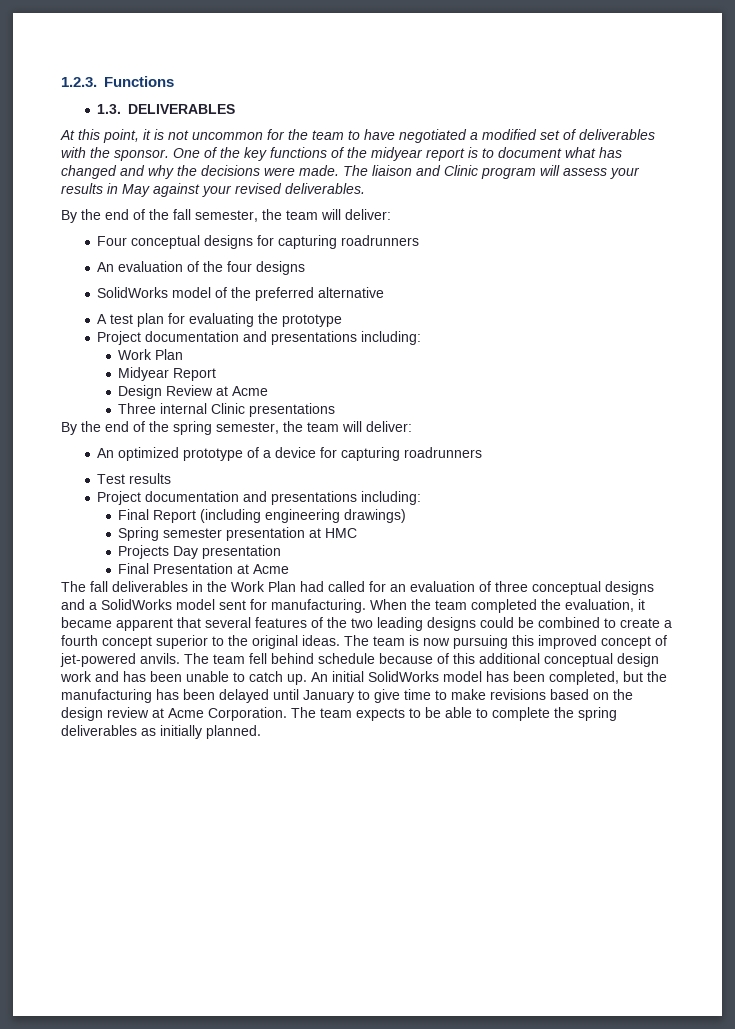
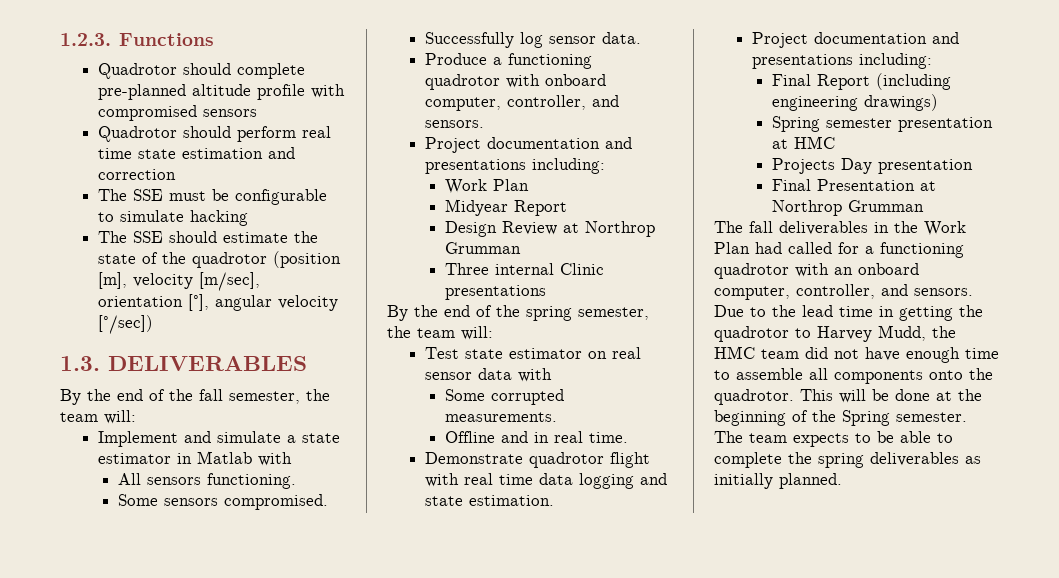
+ Quadrotor should complete pre-planned altitude profile with compromised sensors
+ Quadrotor should perform real time state estimation and correction
+ The SSE must be configurable to simulate hacking
+ The SSE should estimate the state of the quadrotor (position [m], velocity [m/sec], orientation [°], angular velocity [°/sec])
  1.3. DELIVERABLES
- At this point, it is not uncommon for the team to have negotiated a modified set of deliverables with the sponsor. One of the key functions of the midyear report is to document what has changed and why the decisions were made. The liaison and Clinic program will assess your results in May against your revised deliverables.
- By the end of the fall semester, the team will deliver:
- Four conceptual designs for capturing roadrunners
- An evaluation of the four designs
- SolidWorks model of the preferred alternative
- A test plan for evaluating the prototype
+ By the end of the fall semester, the team will:
+ Implement and simulate a state estimator in Matlab with
+ All sensors functioning.
+ Some sensors compromised.
+ Successfully log sensor data.
+ Produce a functioning quadrotor with onboard computer, controller, and sensors.
- Design Review at Acme
+ Design Review at Northrop Grumman
- By the end of the spring semester, the team will deliver:
- An optimized prototype of a device for capturing roadrunners
- Test results
+ By the end of the spring semester, the team will:
+ Test state estimator on real sensor data with
+ Some corrupted measurements.
+ Offline and in real time.
+ Demonstrate quadrotor flight with real time data logging and state estimation.
- Final Presentation at Acme
+ Final Presentation at Northrop Grumman
- The fall deliverables in the Work Plan had called for an evaluation of three conceptual designs and a SolidWorks model sent for manufacturing. When the team completed the evaluation, it became apparent that several features of the two leading designs could be combined to create a fourth concept superior to the original ideas. The team is now pursuing this improved concept of jet-powered anvils. The team fell behind schedule because of this additional conceptual design work and has been unable to catch up. An initial SolidWorks model has been completed, but the manufacturing has been delayed until January to give time to make revisions based on the design review at Acme Corporation.
+ The fall deliverables in the Work Plan had called for a functioning quadrotor with an onboard computer, controller, and sensors. Due to the lead time in getting the quadrotor to Harvey Mudd, the HMC team did not have enough time to assemble all components onto the quadrotor. This will be done at the beginning of the Spring semester.

